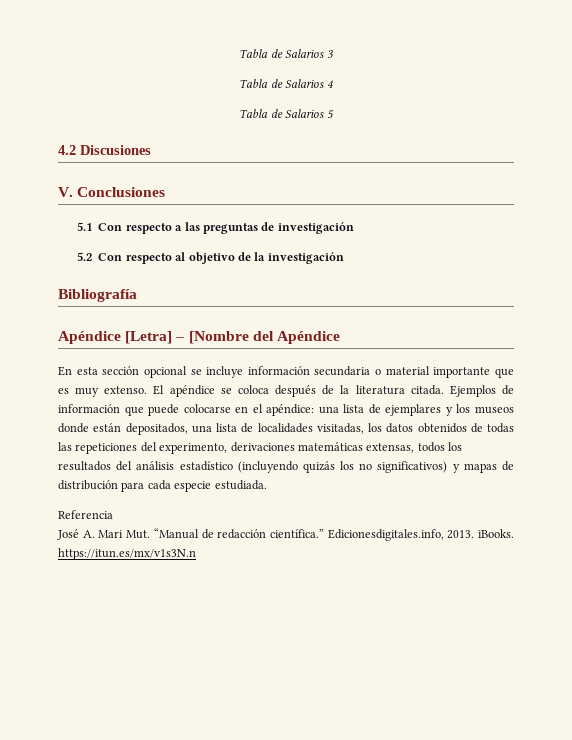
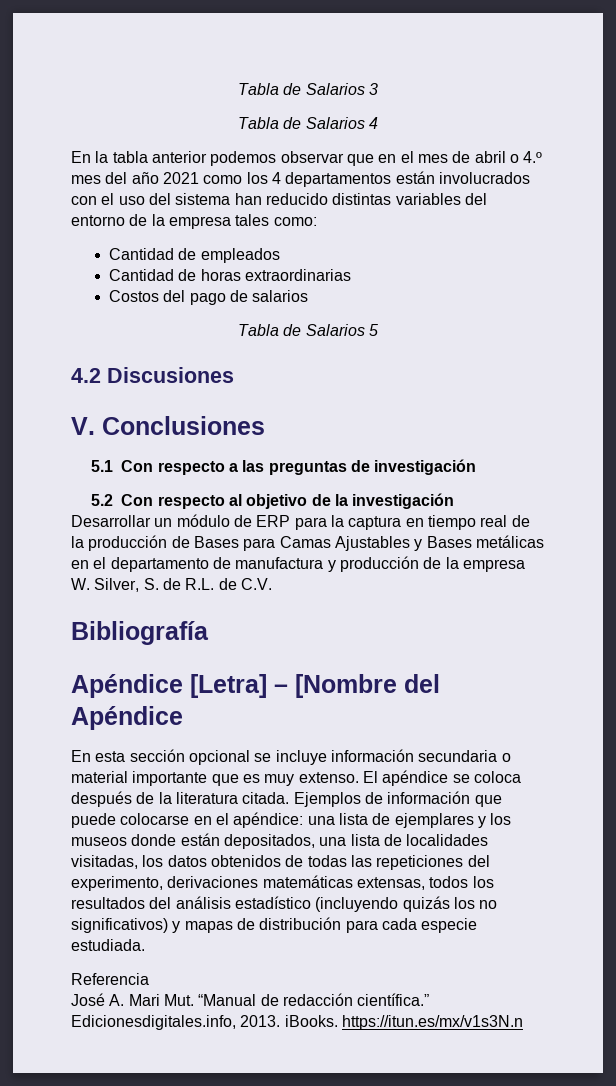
+ En la tabla anterior podemos observar que en el mes de abril o 4.º mes del año 2021 como los 4 departamentos están involucrados con el uso del sistema han reducido distintas variables del entorno de la empresa tales como:
+ Cantidad de empleados
+ Cantidad de horas extraordinarias
+ Costos del pago de salarios
+ Desarrollar un módulo de ERP para la captura en tiempo real de la producción de Bases para Camas Ajustables y Bases metálicas en el departamento de manufactura y producción de la empresa W. Silver, S. de R.L. de C.V.

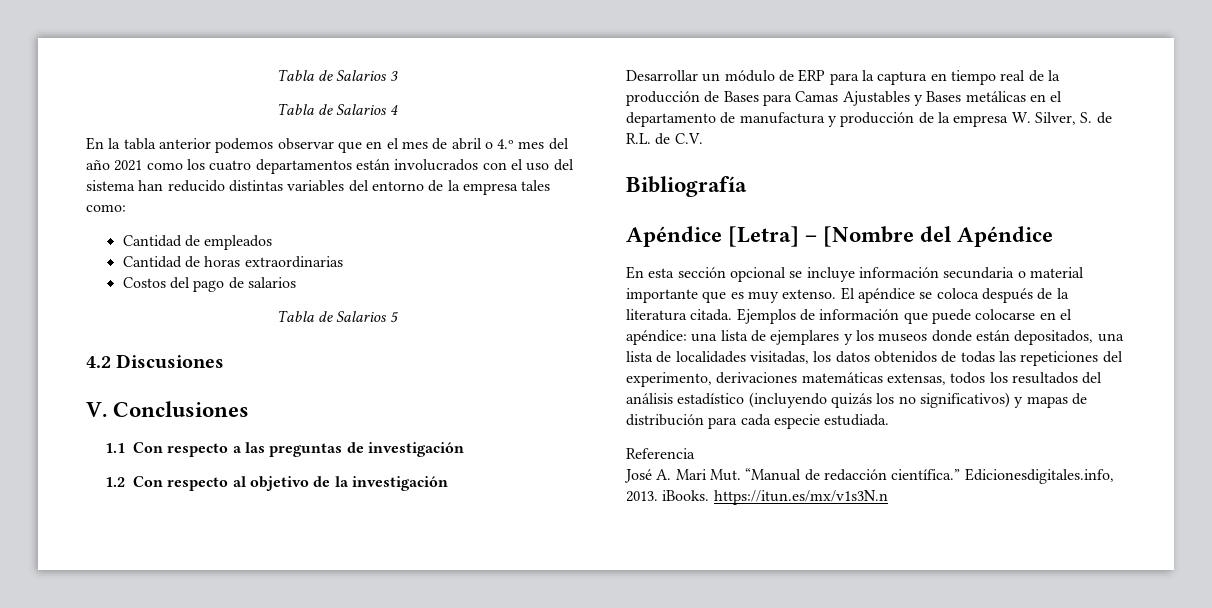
- En la tabla anterior podemos observar que en el mes de abril o 4.º mes del año 2021 como los 4 departamentos están involucrados con el uso del sistema han reducido distintas variables del entorno de la empresa tales como:
+ En la tabla anterior podemos observar que en el mes de abril o 4.º mes del año 2021 como los cuatro departamentos están involucrados con el uso del sistema han reducido distintas variables del entorno de la empresa tales como:
- 5.1 Con respecto a las preguntas de investigación
+ 1.1 Con respecto a las preguntas de investigación
- 5.2 Con respecto al objetivo de la investigación
+ 1.2 Con respecto al objetivo de la investigación

